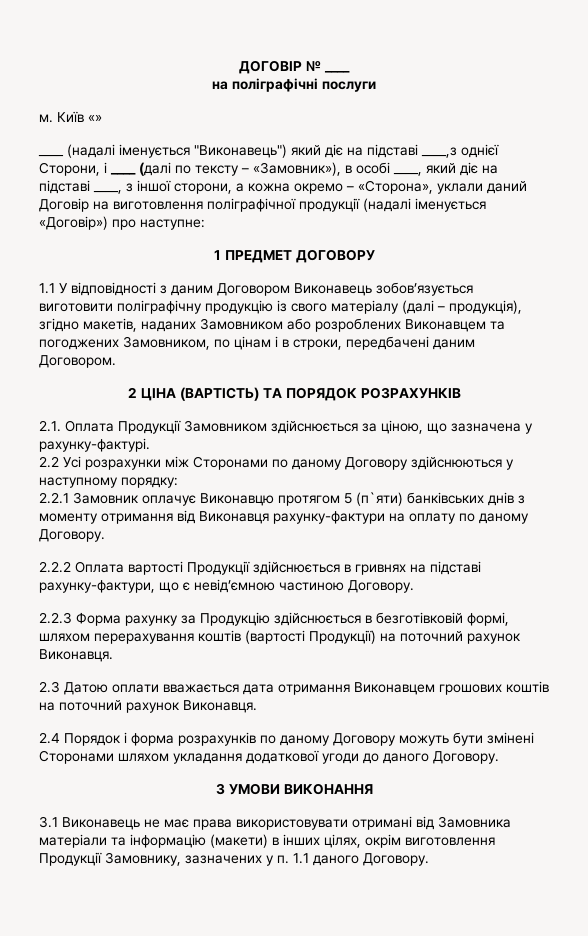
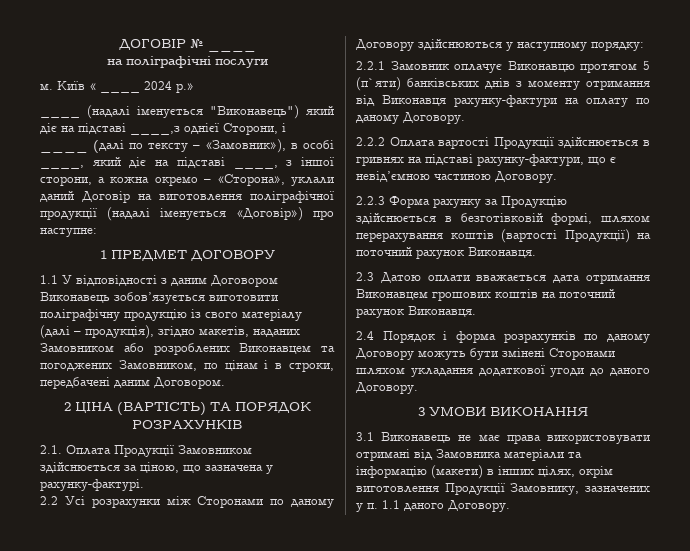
- Київ «»
+ Київ « ____ 2024 р.»

